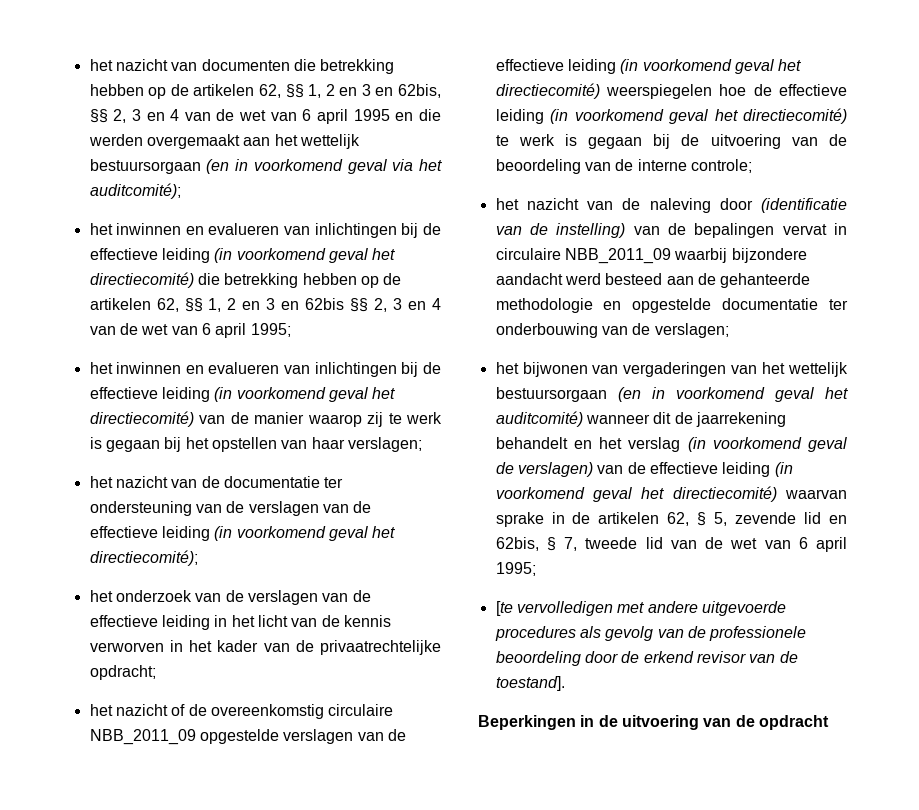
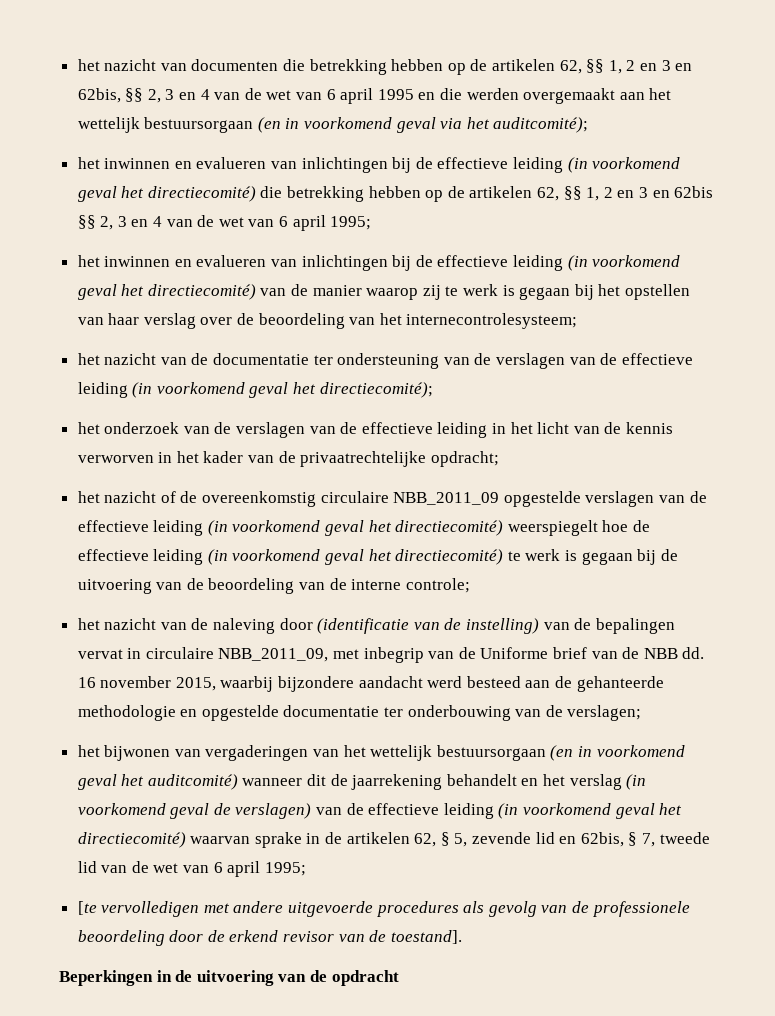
- het inwinnen en evalueren van inlichtingen bij de effectieve leiding (in voorkomend geval het directiecomité) van de manier waarop zij te werk is gegaan bij het opstellen van haar verslagen;
+ het inwinnen en evalueren van inlichtingen bij de effectieve leiding (in voorkomend geval het directiecomité) van de manier waarop zij te werk is gegaan bij het opstellen van haar verslag over de beoordeling van het internecontrolesysteem;
- het nazicht of de overeenkomstig circulaire NBB_2011_09 opgestelde verslagen van de effectieve leiding (in voorkomend geval het directiecomité) weerspiegelen hoe de effectieve leiding (in voorkomend geval het directiecomité) te werk is gegaan bij de uitvoering van de beoordeling van de interne controle;
+ het nazicht of de overeenkomstig circulaire NBB_2011_09 opgestelde verslagen van de effectieve leiding (in voorkomend geval het directiecomité) weerspiegelt hoe de effectieve leiding (in voorkomend geval het directiecomité) te werk is gegaan bij de uitvoering van de beoordeling van de interne controle;
- het nazicht van de naleving door (identificatie van de instelling) van de bepalingen vervat in circulaire NBB_2011_09 waarbij bijzondere aandacht werd besteed aan de gehanteerde methodologie en opgestelde documentatie ter onderbouwing van de verslagen;
+ het nazicht van de naleving door (identificatie van de instelling) van de bepalingen vervat in circulaire NBB_2011_09, met inbegrip van de Uniforme brief van de NBB dd. 16 november 2015, waarbij bijzondere aandacht werd besteed aan de gehanteerde methodologie en opgestelde documentatie ter onderbouwing van de verslagen;

